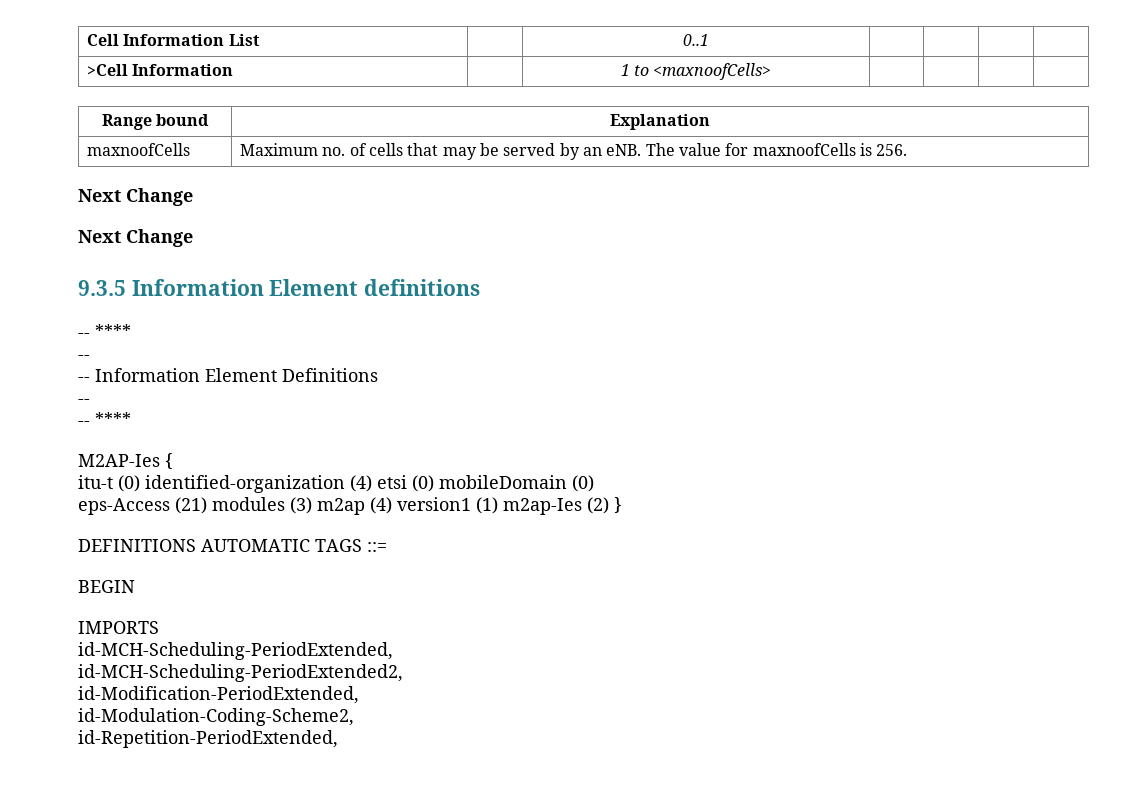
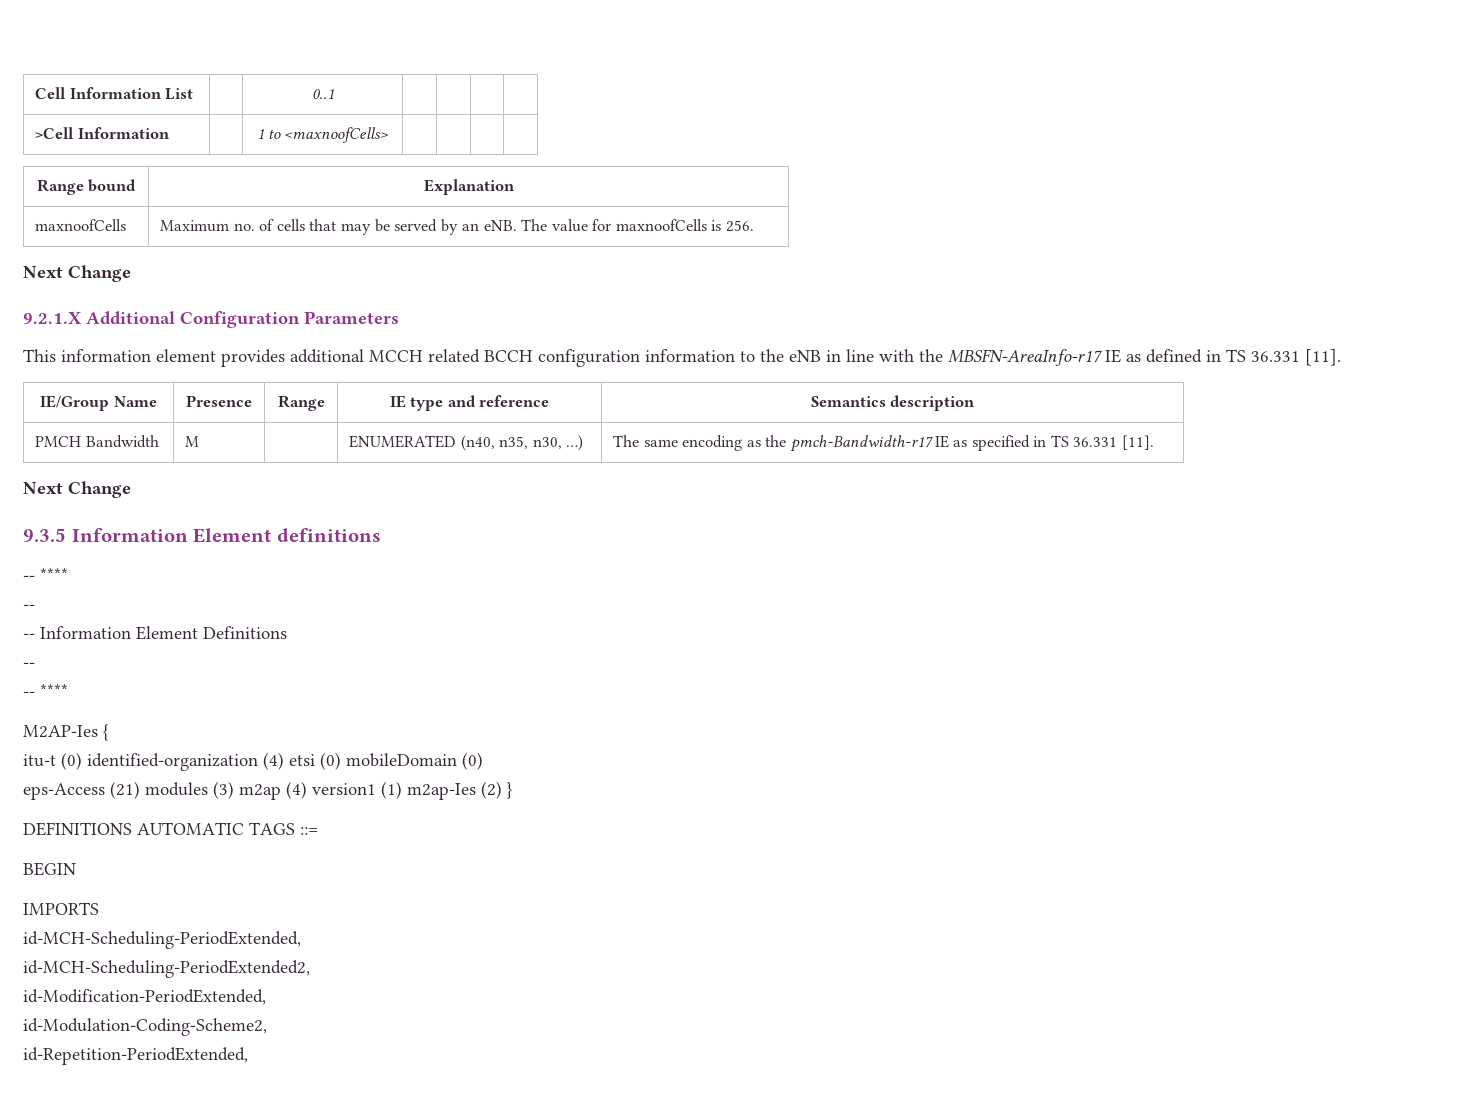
+ 9.2.1.X Additional Configuration Parameters
+ This information element provides additional MCCH related BCCH configuration information to the eNB in line with the MBSFN-AreaInfo-r17 IE as defined in TS 36.331 [11].
+ IE/Group Name | Presence | Range | IE type and reference | Semantics description
+ PMCH Bandwidth | M | | ENUMERATED (n40, n35, n30, …) | The same encoding as the pmch-Bandwidth-r17 IE as specified in TS 36.331 [11].

